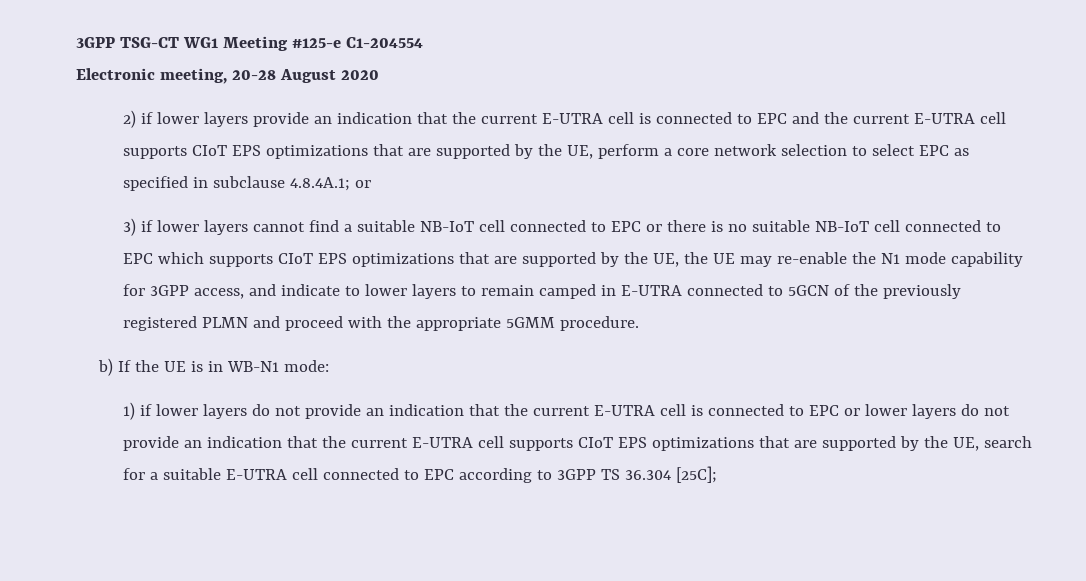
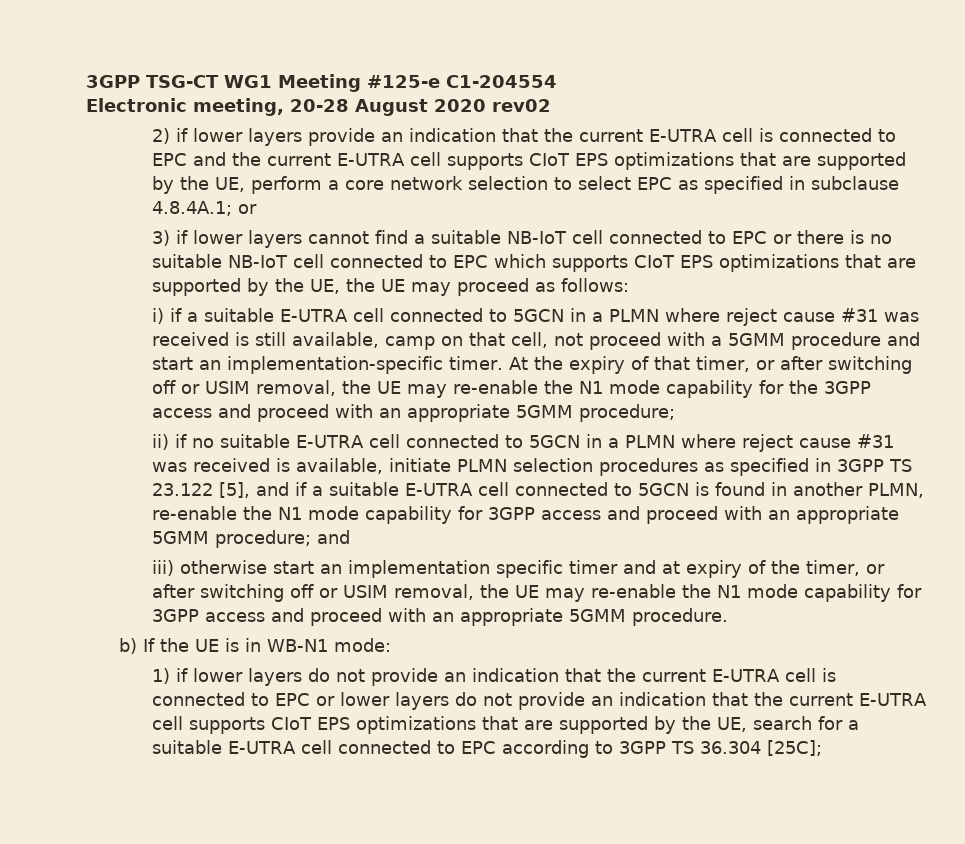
- Electronic meeting, 20-28 August 2020
+ Electronic meeting, 20-28 August 2020 rev02
- 3) if lower layers cannot find a suitable NB-IoT cell connected to EPC or there is no suitable NB-IoT cell connected to EPC which supports CIoT EPS optimizations that are supported by the UE, the UE may re-enable the N1 mode capability for 3GPP access, and indicate to lower layers to remain camped in E-UTRA connected to 5GCN of the previously registered PLMN and proceed with the appropriate 5GMM procedure.
+ 3) if lower layers cannot find a suitable NB-IoT cell connected to EPC or there is no suitable NB-IoT cell connected to EPC which supports CIoT EPS optimizations that are supported by the UE, the UE may proceed as follows:
+ i) if a suitable E-UTRA cell connected to 5GCN in a PLMN where reject cause #31 was received is still available, camp on that cell, not proceed with a 5GMM procedure and start an implementation-specific timer. At the expiry of that timer, or after switching off or USIM removal, the UE may re-enable the N1 mode capability for the 3GPP access and proceed with an appropriate 5GMM procedure;
+ ii) if no suitable E-UTRA cell connected to 5GCN in a PLMN where reject cause #31 was received is available, initiate PLMN selection procedures as specified in 3GPP TS 23.122 [5], and if a suitable E-UTRA cell connected to 5GCN is found in another PLMN, re-enable the N1 mode capability for 3GPP access and proceed with an appropriate 5GMM procedure; and
+ iii) otherwise start an implementation specific timer and at expiry of the timer, or after switching off or USIM removal, the UE may re-enable the N1 mode capability for 3GPP access and proceed with an appropriate 5GMM procedure.

